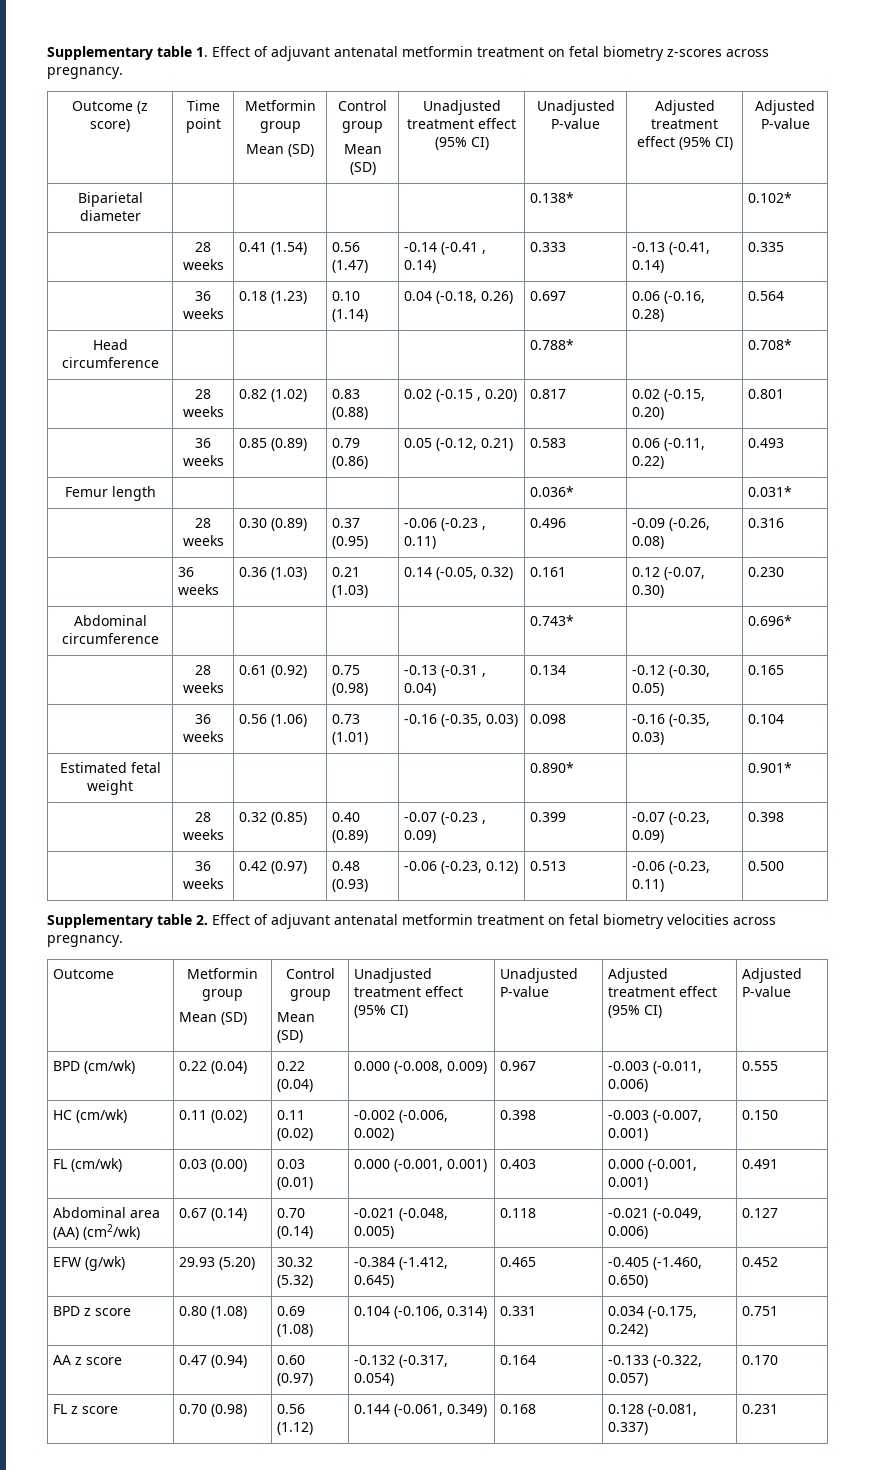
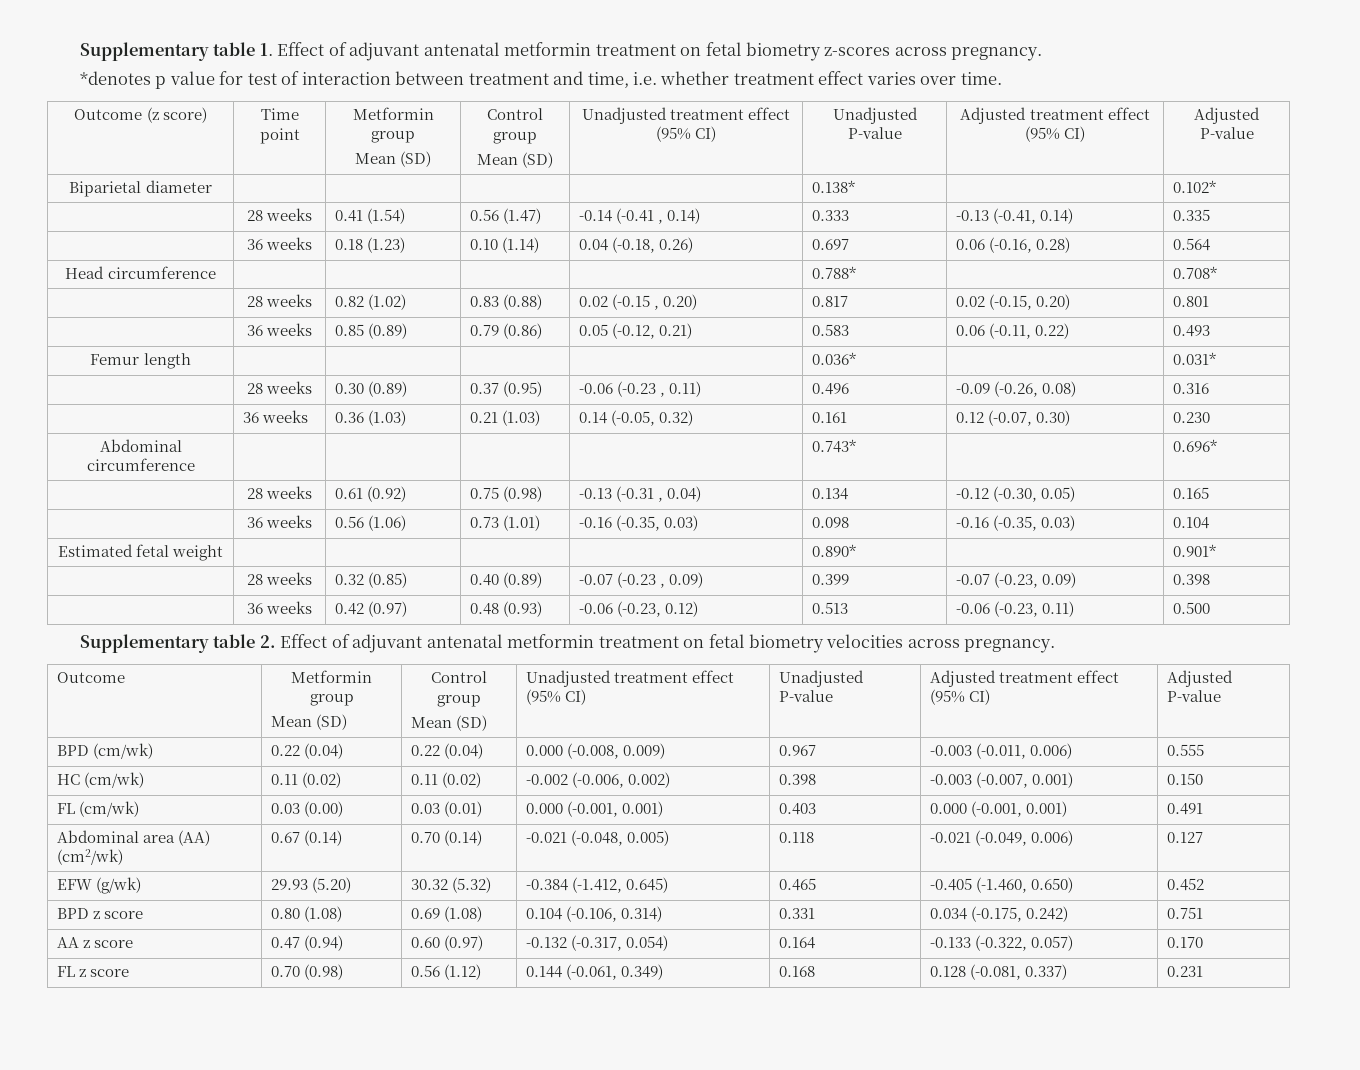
+ *denotes p value for test of interaction between treatment and time, i.e. whether treatment effect varies over time.

